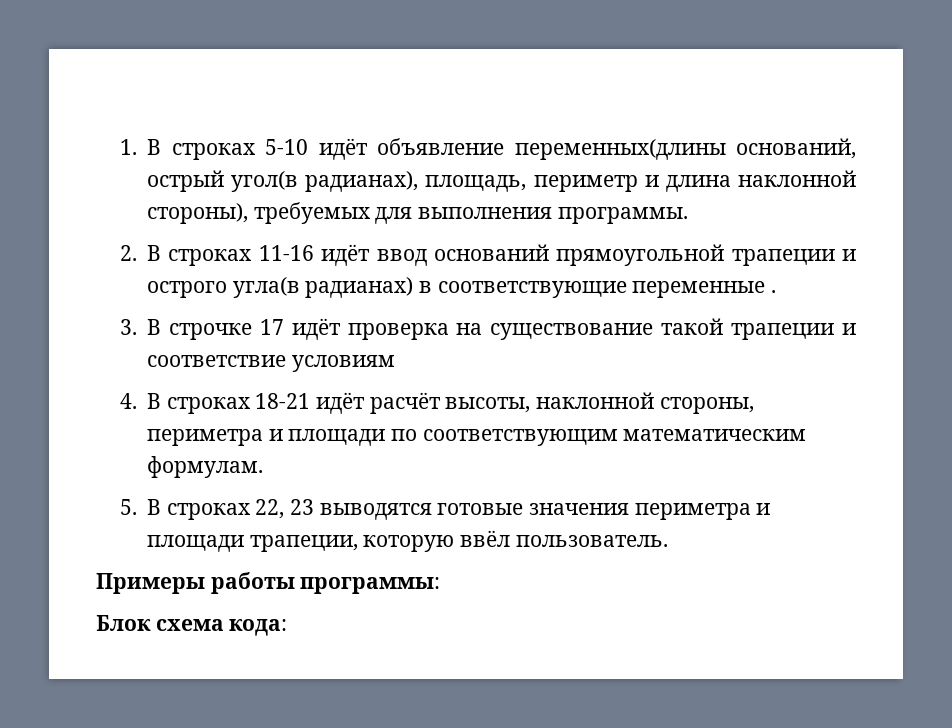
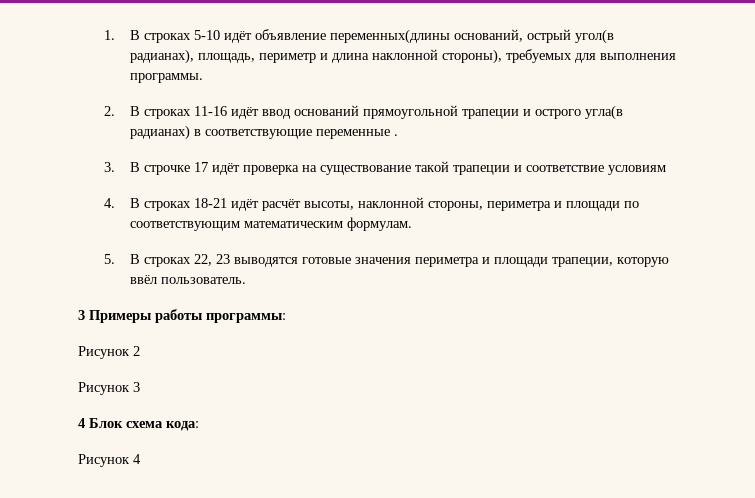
- Примеры работы программы:
+ 3 Примеры работы программы:
- Блок схема кода:
+ Рисунок 2
+ Рисунок 3
+ 4 Блок схема кода:
+ Рисунок 4

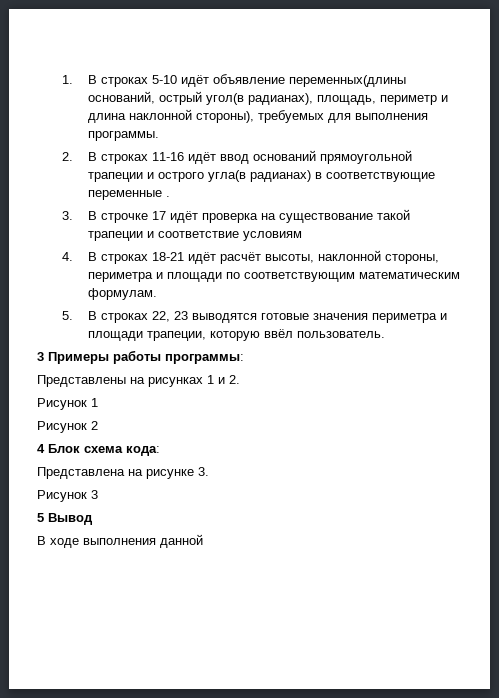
+ Представлены на рисунках 1 и 2.
+ Рисунок 1
- Рисунок 3
- Рисунок 4
+ Представлена на рисунке 3.
+ Рисунок 3
+ 5 Вывод
+ В ходе выполнения данной

